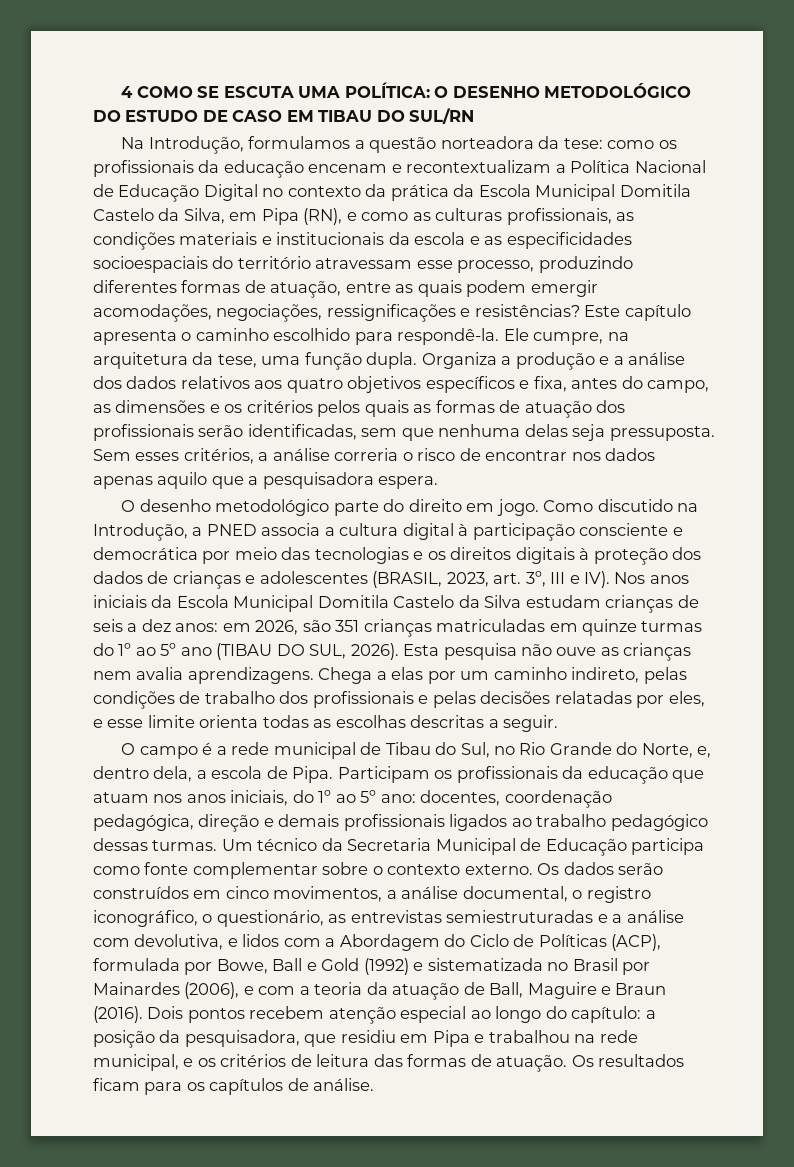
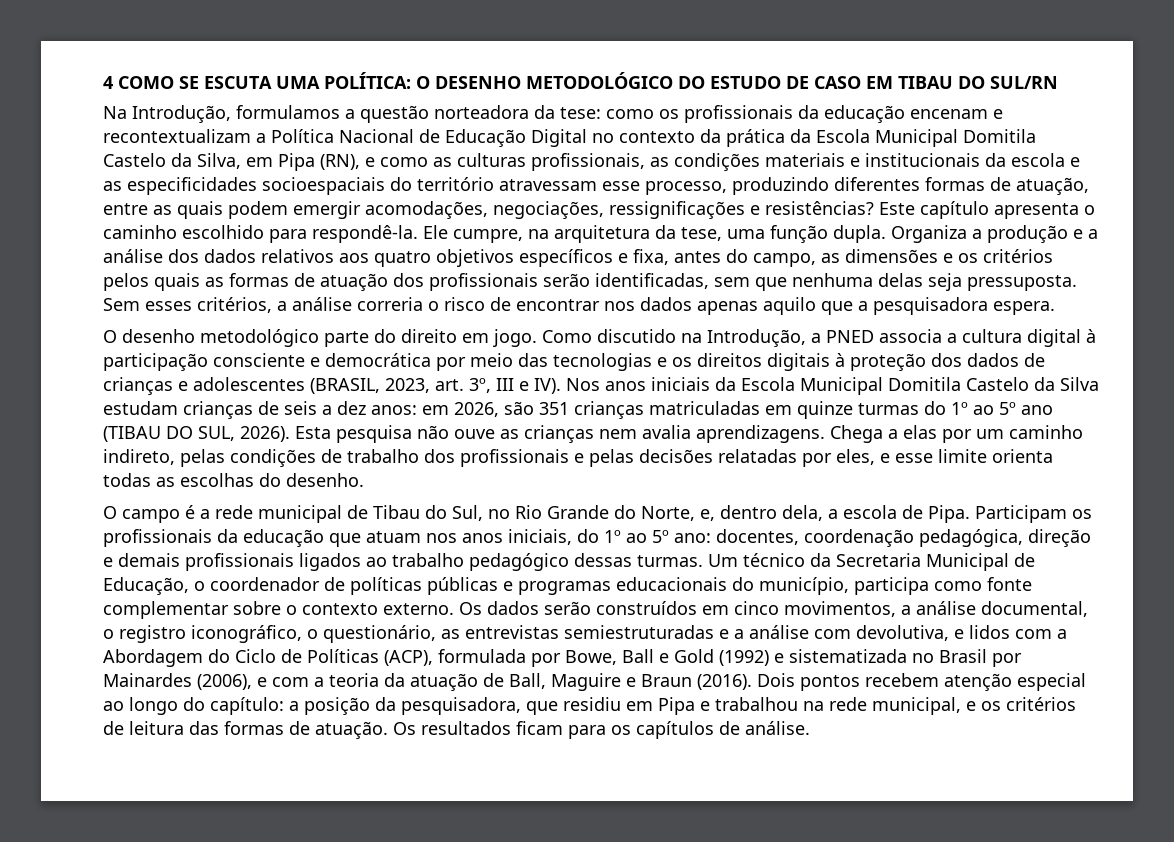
- Chega a elas por um caminho indireto, pelas condições de trabalho dos profissionais e pelas decisões relatadas por eles, e esse limite orienta todas as escolhas descritas a seguir.
+ Chega a elas por um caminho indireto, pelas condições de trabalho dos profissionais e pelas decisões relatadas por eles, e esse limite orienta todas as escolhas do desenho.
- Um técnico da Secretaria Municipal de Educação participa como fonte complementar sobre o contexto externo.
+ Um técnico da Secretaria Municipal de Educação, o coordenador de políticas públicas e programas educacionais do município, participa como fonte complementar sobre o contexto externo.

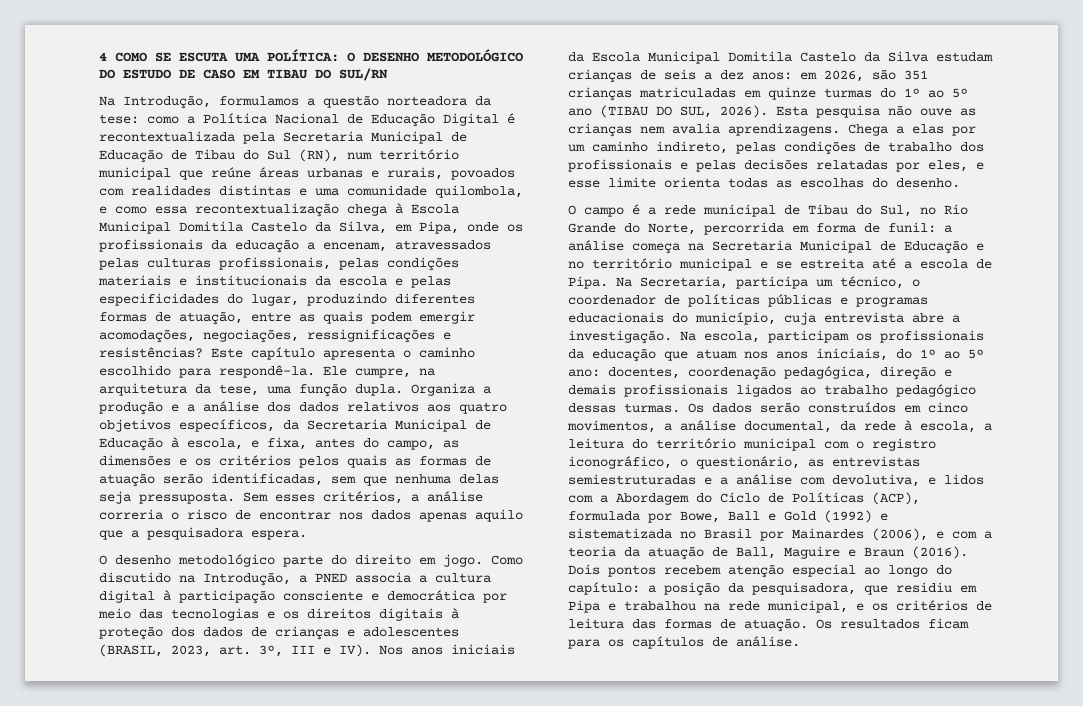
- Na Introdução, formulamos a questão norteadora da tese: como os profissionais da educação encenam e recontextualizam a Política Nacional de Educação Digital no contexto da prática da Escola Municipal Domitila Castelo da Silva, em Pipa (RN), e como as culturas profissionais, as condições materiais e institucionais da escola e as especificidades socioespaciais do território atravessam esse processo, produzindo diferentes formas de atuação, entre as quais podem emergir acomodações, negociações, ressignificações e resistências?
+ Na Introdução, formulamos a questão norteadora da tese: como a Política Nacional de Educação Digital é recontextualizada pela Secretaria Municipal de Educação de Tibau do Sul (RN), num território municipal que reúne áreas urbanas e rurais, povoados com realidades distintas e uma comunidade quilombola, e como essa recontextualização chega à Escola Municipal Domitila Castelo da Silva, em Pipa, onde os profissionais da educação a encenam, atravessados pelas culturas profissionais, pelas condições materiais e institucionais da escola e pelas especificidades do lugar, produzindo diferentes formas de atuação, entre as quais podem emergir acomodações, negociações, ressignificações e resistências?
- Organiza a produção e a análise dos dados relativos aos quatro objetivos específicos e fixa, antes do campo, as dimensões e os critérios pelos quais as formas de atuação dos profissionais serão identificadas, sem que nenhuma delas seja pressuposta.
+ Organiza a produção e a análise dos dados relativos aos quatro objetivos específicos, da Secretaria Municipal de Educação à escola, e fixa, antes do campo, as dimensões e os critérios pelos quais as formas de atuação serão identificadas, sem que nenhuma delas seja pressuposta.
- O campo é a rede municipal de Tibau do Sul, no Rio Grande do Norte, e, dentro dela, a escola de Pipa. Participam os profissionais da educação que atuam nos anos iniciais, do 1º ao 5º ano: docentes, coordenação pedagógica, direção e demais profissionais ligados ao trabalho pedagógico dessas turmas.
+ O campo é a rede municipal de Tibau do Sul, no Rio Grande do Norte, percorrida em forma de funil: a análise começa na Secretaria Municipal de Educação e no território municipal e se estreita até a escola de Pipa. Na Secretaria, participa um técnico, o coordenador de políticas públicas e programas educacionais do município, cuja entrevista abre a investigação. Na escola, participam os profissionais da educação que atuam nos anos iniciais, do 1º ao 5º ano: docentes, coordenação pedagógica, direção e demais profissionais ligados ao trabalho pedagógico dessas turmas.
- Um técnico da Secretaria Municipal de Educação, o coordenador de políticas públicas e programas educacionais do município, participa como fonte complementar sobre o contexto externo.
- Os dados serão construídos em cinco movimentos, a análise documental, o registro iconográfico, o questionário, as entrevistas semiestruturadas e a análise com devolutiva, e lidos com a Abordagem do Ciclo de Políticas (ACP), formulada por Bowe, Ball e Gold (1992) e sistematizada no Brasil por Mainardes (2006), e com a teoria da atuação de Ball, Maguire e Braun (2016).
+ Os dados serão construídos em cinco movimentos, a análise documental, da rede à escola, a leitura do território municipal com o registro iconográfico, o questionário, as entrevistas semiestruturadas e a análise com devolutiva, e lidos com a Abordagem do Ciclo de Políticas (ACP), formulada por Bowe, Ball e Gold (1992) e sistematizada no Brasil por Mainardes (2006), e com a teoria da atuação de Ball, Maguire e Braun (2016).

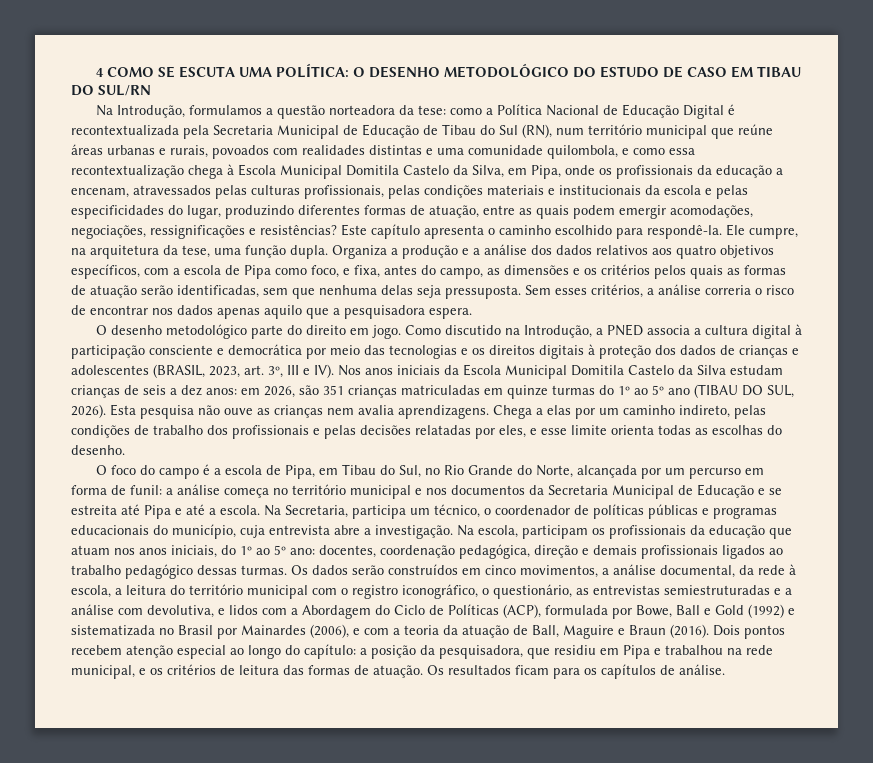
- Organiza a produção e a análise dos dados relativos aos quatro objetivos específicos, da Secretaria Municipal de Educação à escola, e fixa, antes do campo, as dimensões e os critérios pelos quais as formas de atuação serão identificadas, sem que nenhuma delas seja pressuposta.
+ Organiza a produção e a análise dos dados relativos aos quatro objetivos específicos, com a escola de Pipa como foco, e fixa, antes do campo, as dimensões e os critérios pelos quais as formas de atuação serão identificadas, sem que nenhuma delas seja pressuposta.
- O campo é a rede municipal de Tibau do Sul, no Rio Grande do Norte, percorrida em forma de funil: a análise começa na Secretaria Municipal de Educação e no território municipal e se estreita até a escola de Pipa.
+ O foco do campo é a escola de Pipa, em Tibau do Sul, no Rio Grande do Norte, alcançada por um percurso em forma de funil: a análise começa no território municipal e nos documentos da Secretaria Municipal de Educação e se estreita até Pipa e até a escola.

